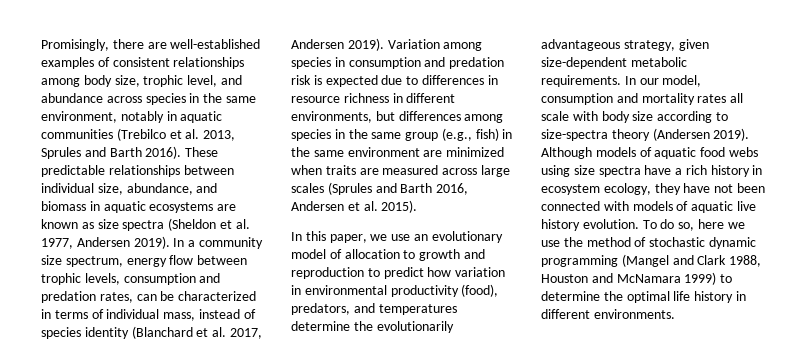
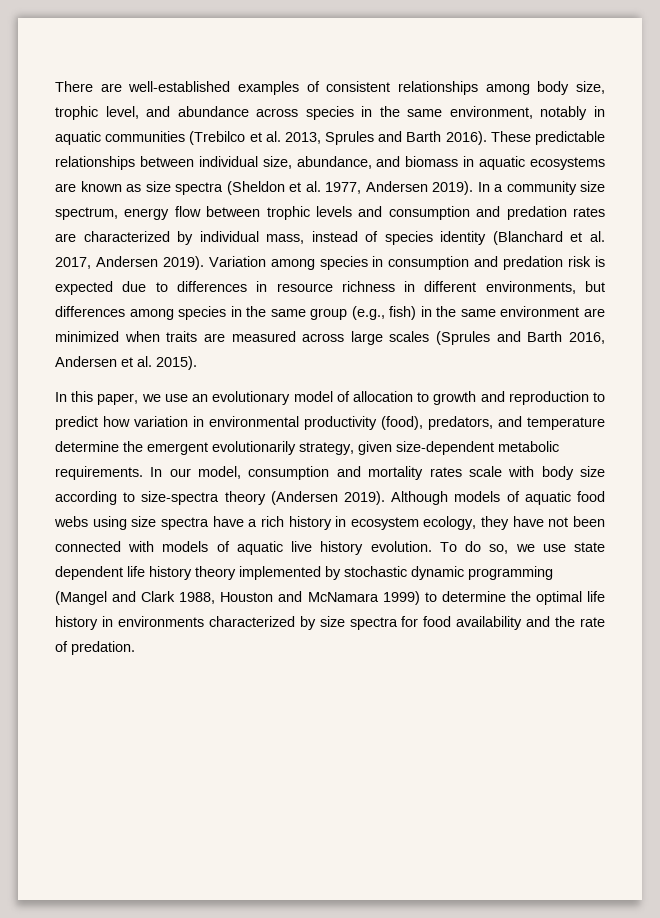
- Promisingly, there are well-established examples of consistent relationships among body size, trophic level, and abundance across species in the same environment, notably in aquatic communities (Trebilco et al. 2013, Sprules and Barth 2016).
+ There are well-established examples of consistent relationships among body size, trophic level, and abundance across species in the same environment, notably in aquatic communities (Trebilco et al. 2013, Sprules and Barth 2016).
- In a community size spectrum, energy flow between trophic levels, consumption and predation rates, can be characterized in terms of individual mass, instead of species identity (Blanchard et al. 2017, Andersen 2019).
+ In a community size spectrum, energy flow between trophic levels and consumption and predation rates are characterized by individual mass, instead of species identity (Blanchard et al. 2017, Andersen 2019).
- In this paper, we use an evolutionary model of allocation to growth and reproduction to predict how variation in environmental productivity (food), predators, and temperatures determine the evolutionarily advantageous strategy, given size-dependent metabolic requirements.
+ In this paper, we use an evolutionary model of allocation to growth and reproduction to predict how variation in environmental productivity (food), predators, and temperature determine the emergent evolutionarily strategy, given size-dependent metabolic requirements.
- In our model, consumption and mortality rates all scale with body size according to size-spectra theory (Andersen 2019).
+ In our model, consumption and mortality rates scale with body size according to size-spectra theory (Andersen 2019).
- To do so, here we use the method of stochastic dynamic programming (Mangel and Clark 1988, Houston and McNamara 1999) to determine the optimal life history in different environments.
+ To do so, we use state dependent life history theory implemented by stochastic dynamic programming (Mangel and Clark 1988, Houston and McNamara 1999) to determine the optimal life history in environments characterized by size spectra for food availability and the rate of predation.

